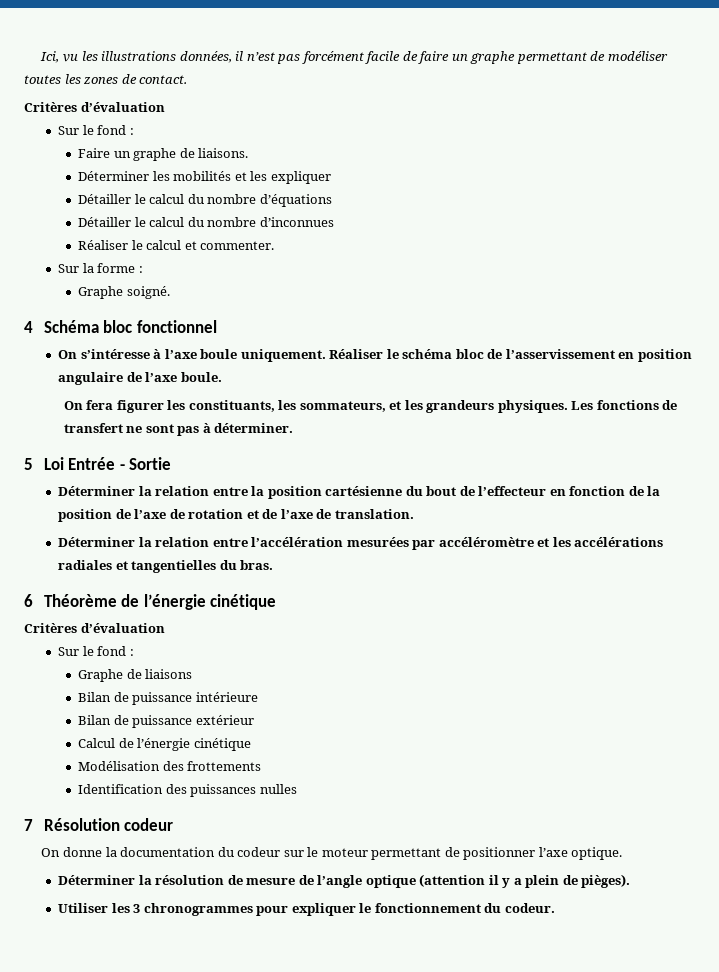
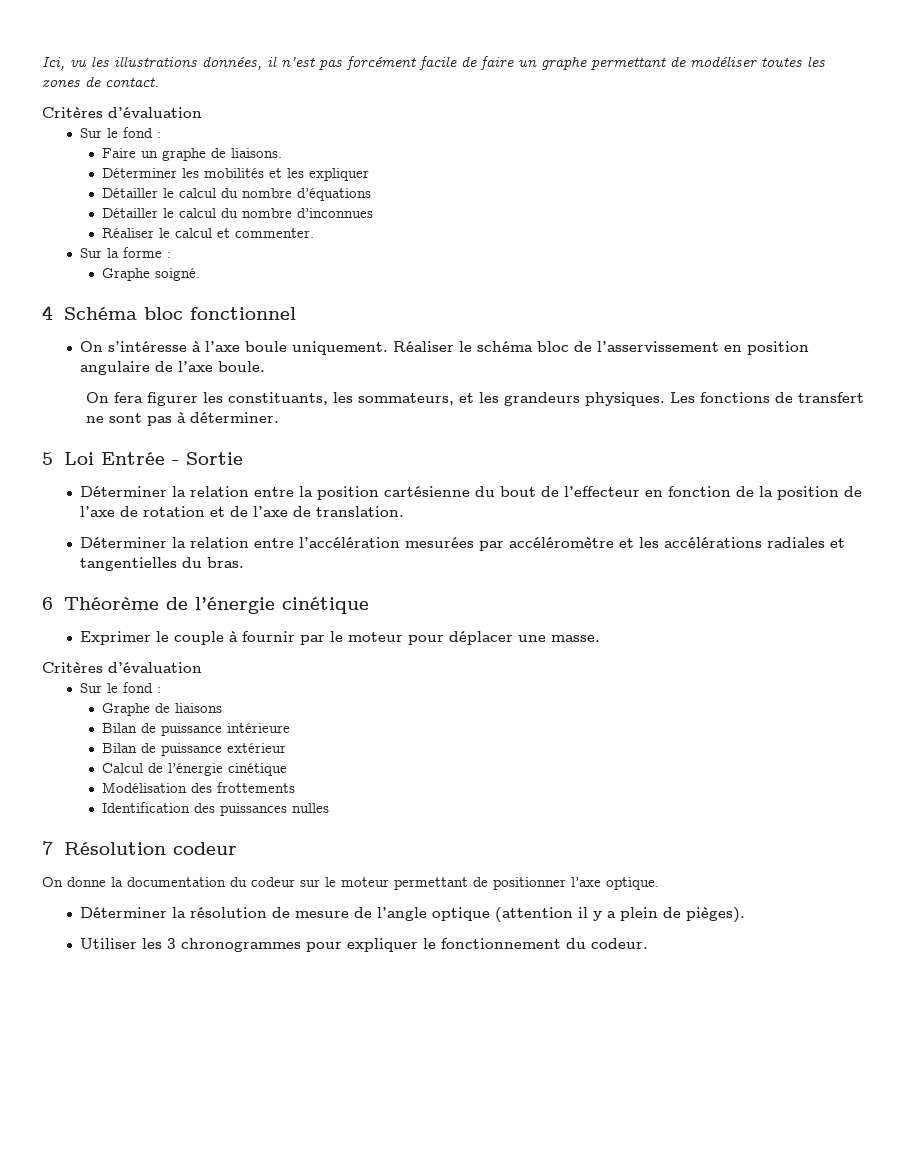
+ Exprimer le couple à fournir par le moteur pour déplacer une masse.

